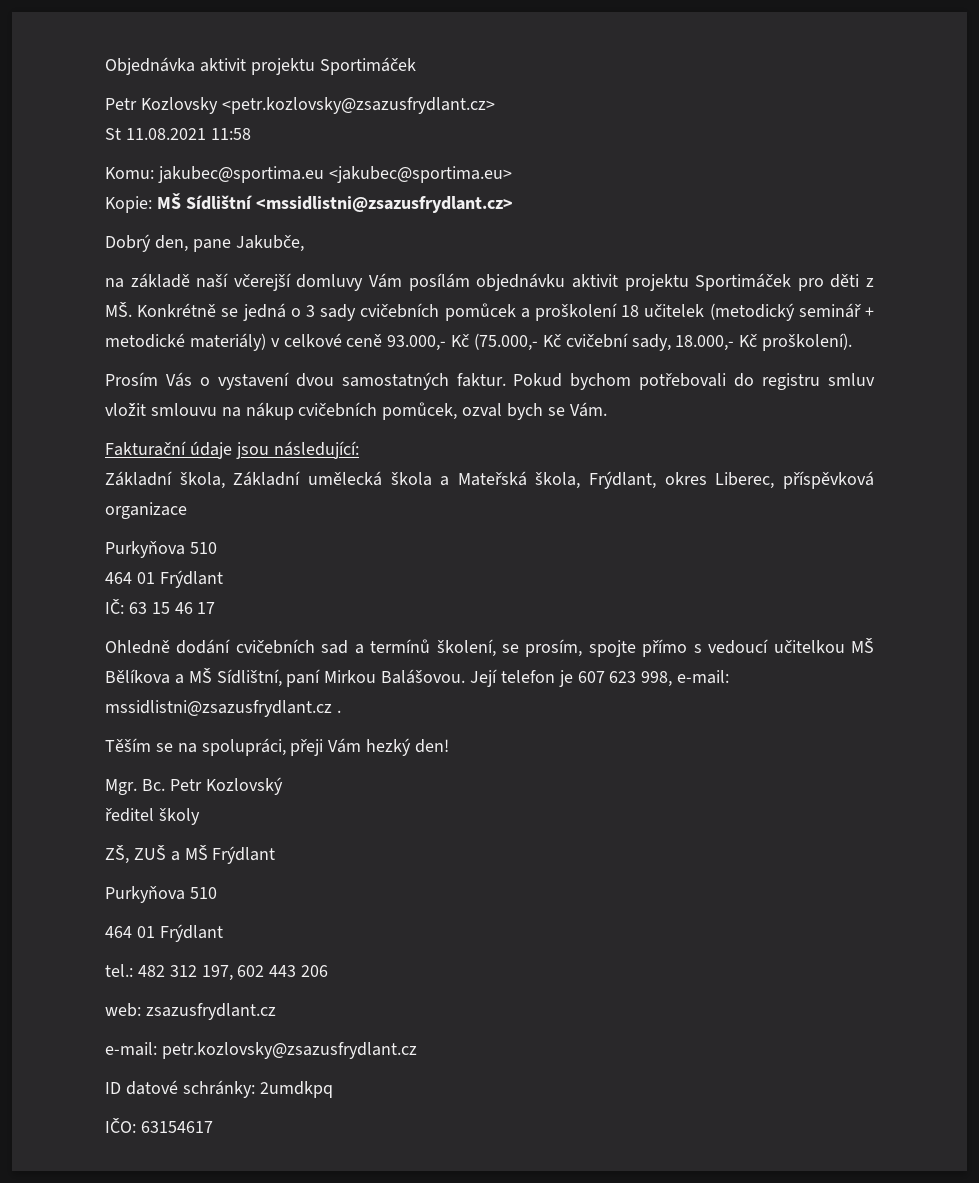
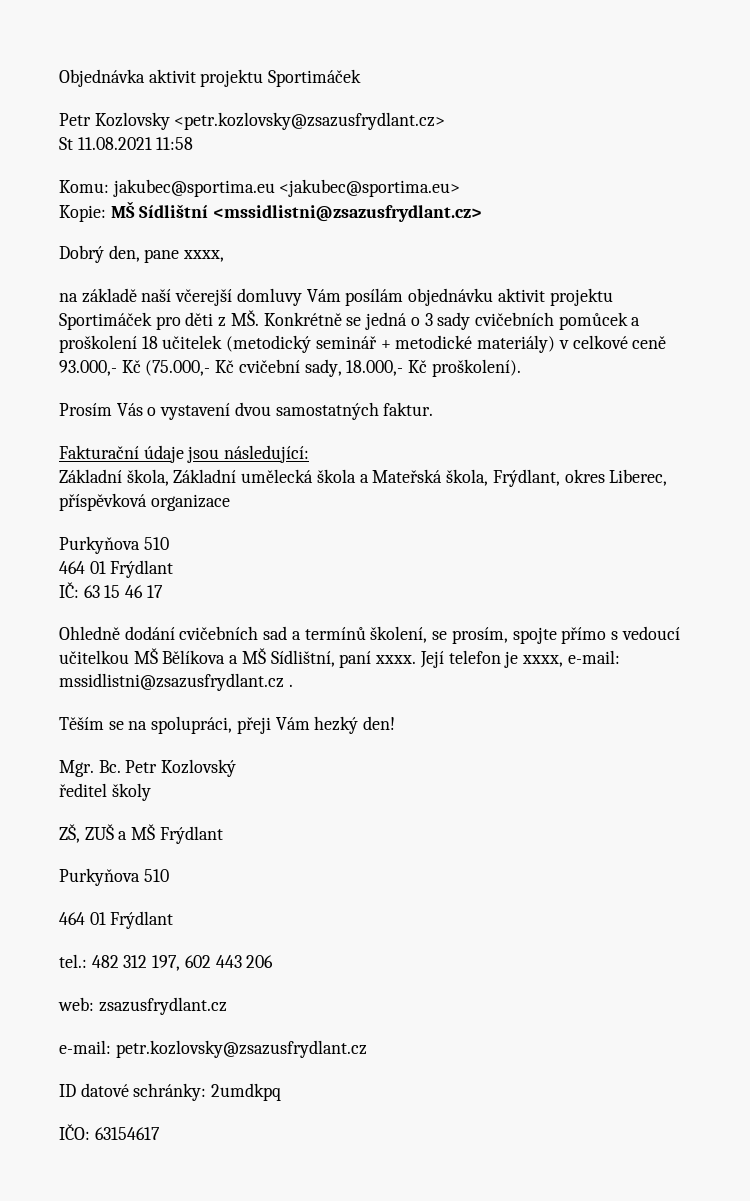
- Dobrý den, pane Jakubče,
+ Dobrý den, pane xxxx,
- Pokud bychom potřebovali do registru smluv vložit smlouvu na nákup cvičebních pomůcek, ozval bych se Vám.
- Ohledně dodání cvičebních sad a termínů školení, se prosím, spojte přímo s vedoucí učitelkou MŠ Bělíkova a MŠ Sídlištní, paní Mirkou Balášovou.
+ Ohledně dodání cvičebních sad a termínů školení, se prosím, spojte přímo s vedoucí učitelkou MŠ Bělíkova a MŠ Sídlištní, paní xxxx.
- Její telefon je 607 623 998, e-mail: mssidlistni@zsazusfrydlant.cz .
+ Její telefon je xxxx, e-mail: mssidlistni@zsazusfrydlant.cz .

